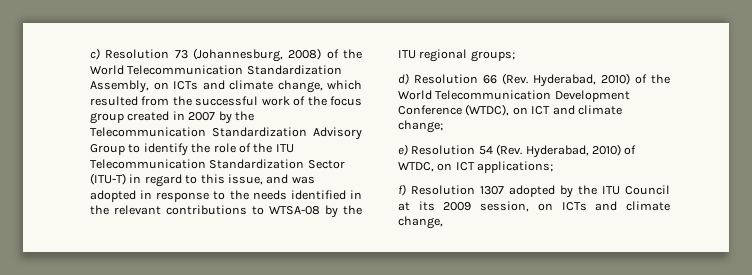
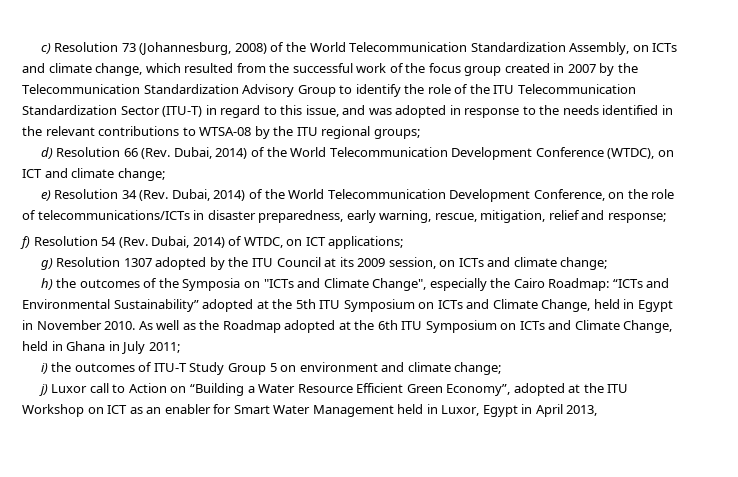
- d) Resolution 66 (Rev. Hyderabad, 2010) of the World Telecommunication Development Conference (WTDC), on ICT and climate change;
+ d) Resolution 66 (Rev. Dubai, 2014) of the World Telecommunication Development Conference (WTDC), on ICT and climate change;
- e) Resolution 54 (Rev. Hyderabad, 2010) of WTDC, on ICT applications;
+ e) Resolution 34 (Rev. Dubai, 2014) of the World Telecommunication Development Conference, on the role of telecommunications/ICTs in disaster preparedness, early warning, rescue, mitigation, relief and response;
+ f) Resolution 54 (Rev. Dubai, 2014) of WTDC, on ICT applications;
- f) Resolution 1307 adopted by the ITU Council at its 2009 session, on ICTs and climate change,
+ g) Resolution 1307 adopted by the ITU Council at its 2009 session, on ICTs and climate change;
+ h) the outcomes of the Symposia on "ICTs and Climate Change", especially the Cairo Roadmap: “ICTs and Environmental Sustainability” adopted at the 5th ITU Symposium on ICTs and Climate Change, held in Egypt in November 2010. As well as the Roadmap adopted at the 6th ITU Symposium on ICTs and Climate Change, held in Ghana in July 2011;
+ i) the outcomes of ITU-T Study Group 5 on environment and climate change;
+ j) Luxor call to Action on “Building a Water Resource Efficient Green Economy”, adopted at the ITU Workshop on ICT as an enabler for Smart Water Management held in Luxor, Egypt in April 2013,

